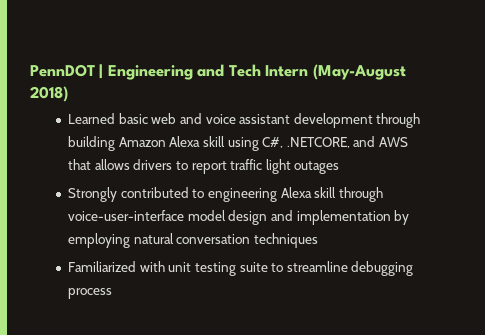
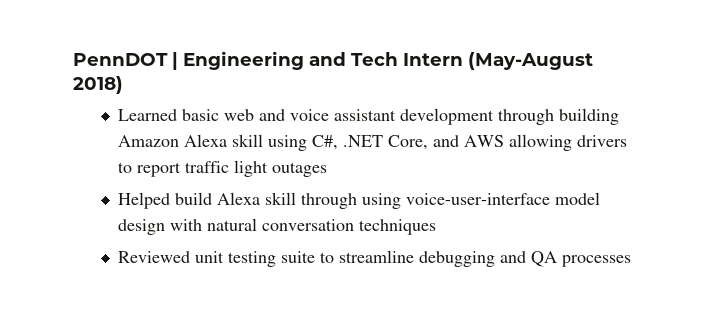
- Learned basic web and voice assistant development through building Amazon Alexa skill using C#, .NETCORE, and AWS that allows drivers to report traffic light outages
+ Learned basic web and voice assistant development through building Amazon Alexa skill using C#, .NET Core, and AWS allowing drivers to report traffic light outages
- Strongly contributed to engineering Alexa skill through voice-user-interface model design and implementation by employing natural conversation techniques
+ Helped build Alexa skill through using voice-user-interface model design with natural conversation techniques
- Familiarized with unit testing suite to streamline debugging process
+ Reviewed unit testing suite to streamline debugging and QA processes

